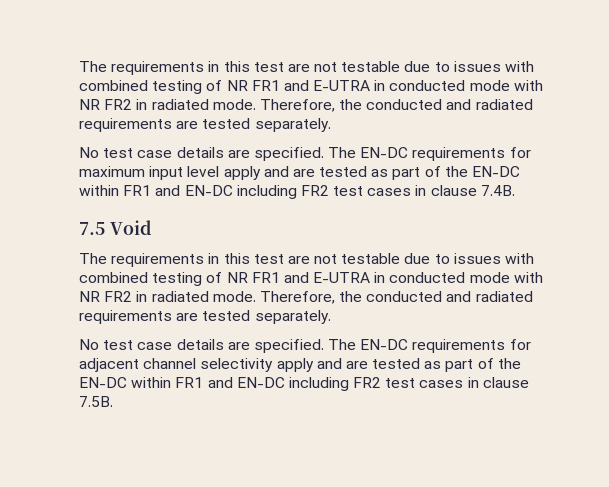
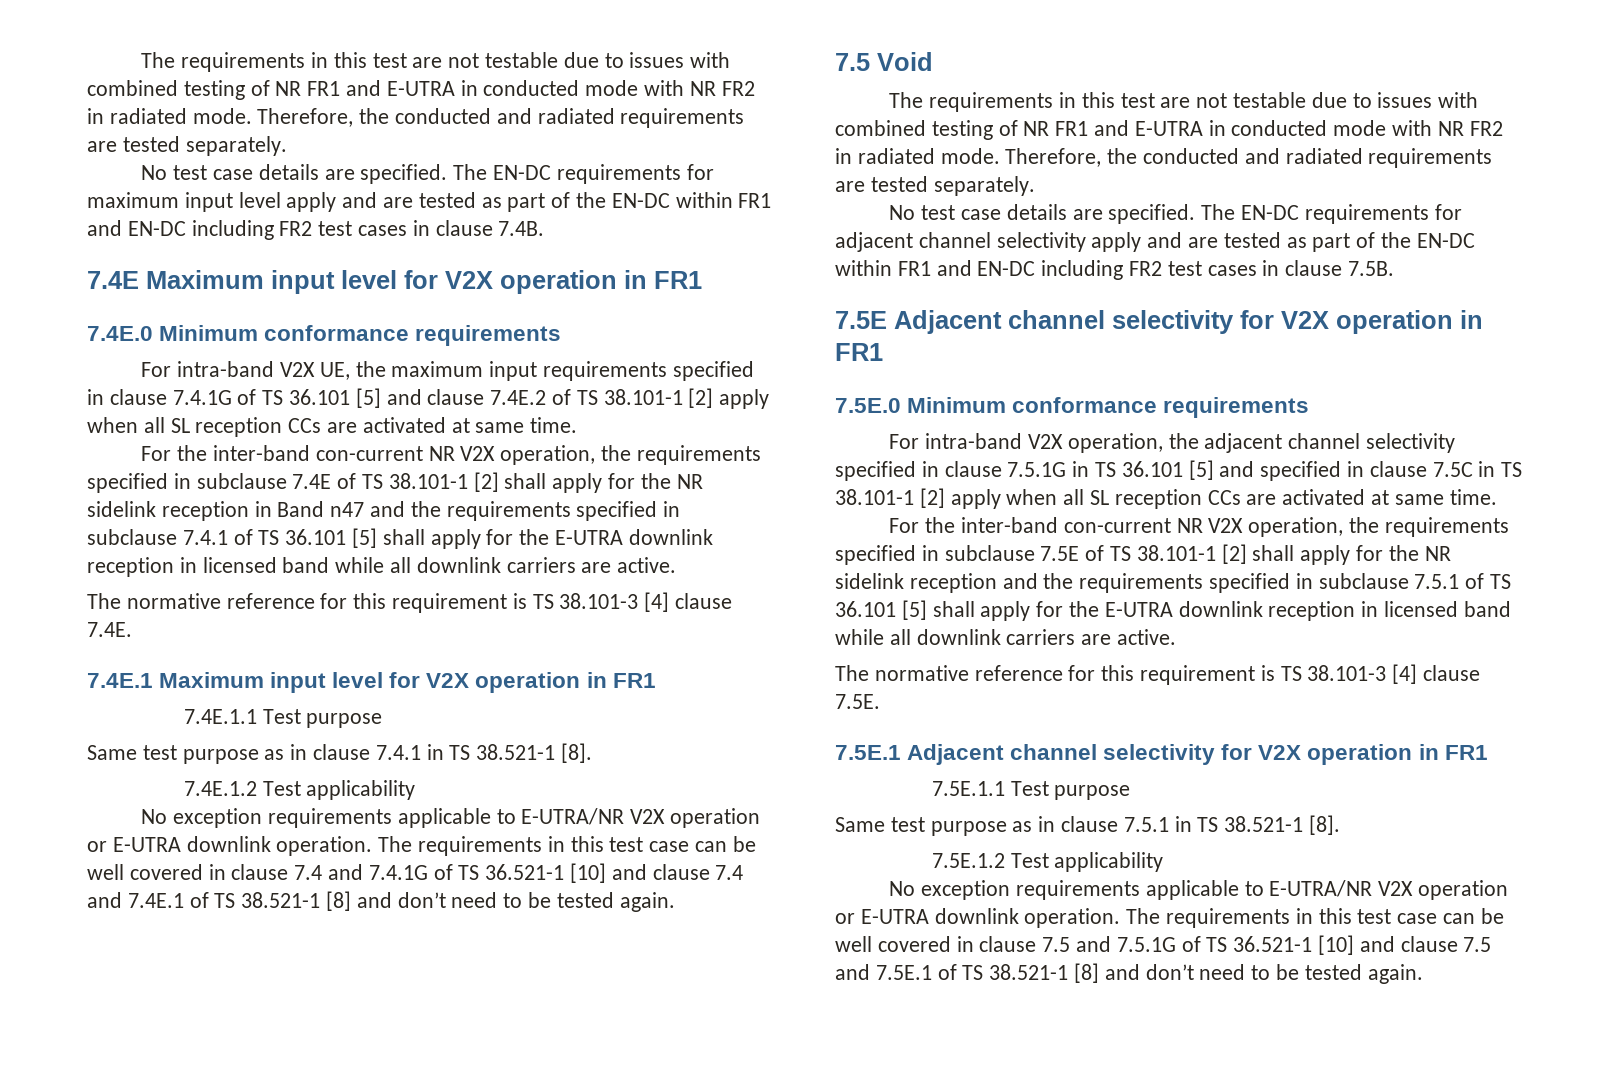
+ 7.4E Maximum input level for V2X operation in FR1
+ 7.4E.0 Minimum conformance requirements
+ For intra-band V2X UE, the maximum input requirements specified in clause 7.4.1G of TS 36.101 [5] and clause 7.4E.2 of TS 38.101-1 [2] apply when all SL reception CCs are activated at same time.
+ For the inter-band con-current NR V2X operation, the requirements specified in subclause 7.4E of TS 38.101-1 [2] shall apply for the NR sidelink reception in Band n47 and the requirements specified in subclause 7.4.1 of TS 36.101 [5] shall apply for the E-UTRA downlink reception in licensed band while all downlink carriers are active.
+ The normative reference for this requirement is TS 38.101-3 [4] clause 7.4E.
+ 7.4E.1 Maximum input level for V2X operation in FR1
+ 7.4E.1.1 Test purpose
+ Same test purpose as in clause 7.4.1 in TS 38.521-1 [8].
+ 7.4E.1.2 Test applicability
+ No exception requirements applicable to E-UTRA/NR V2X operation or E-UTRA downlink operation. The requirements in this test case can be well covered in clause 7.4 and 7.4.1G of TS 36.521-1 [10] and clause 7.4 and 7.4E.1 of TS 38.521-1 [8] and don’t need to be tested again.
+ 7.5E Adjacent channel selectivity for V2X operation in FR1
+ 7.5E.0 Minimum conformance requirements
+ For intra-band V2X operation, the adjacent channel selectivity specified in clause 7.5.1G in TS 36.101 [5] and specified in clause 7.5C in TS 38.101-1 [2] apply when all SL reception CCs are activated at same time.
+ For the inter-band con-current NR V2X operation, the requirements specified in subclause 7.5E of TS 38.101-1 [2] shall apply for the NR sidelink reception and the requirements specified in subclause 7.5.1 of TS 36.101 [5] shall apply for the E-UTRA downlink reception in licensed band while all downlink carriers are active.
+ The normative reference for this requirement is TS 38.101-3 [4] clause 7.5E.
+ 7.5E.1 Adjacent channel selectivity for V2X operation in FR1
+ 7.5E.1.1 Test purpose
+ Same test purpose as in clause 7.5.1 in TS 38.521-1 [8].
+ 7.5E.1.2 Test applicability
+ No exception requirements applicable to E-UTRA/NR V2X operation or E-UTRA downlink operation. The requirements in this test case can be well covered in clause 7.5 and 7.5.1G of TS 36.521-1 [10] and clause 7.5 and 7.5E.1 of TS 38.521-1 [8] and don’t need to be tested again.

